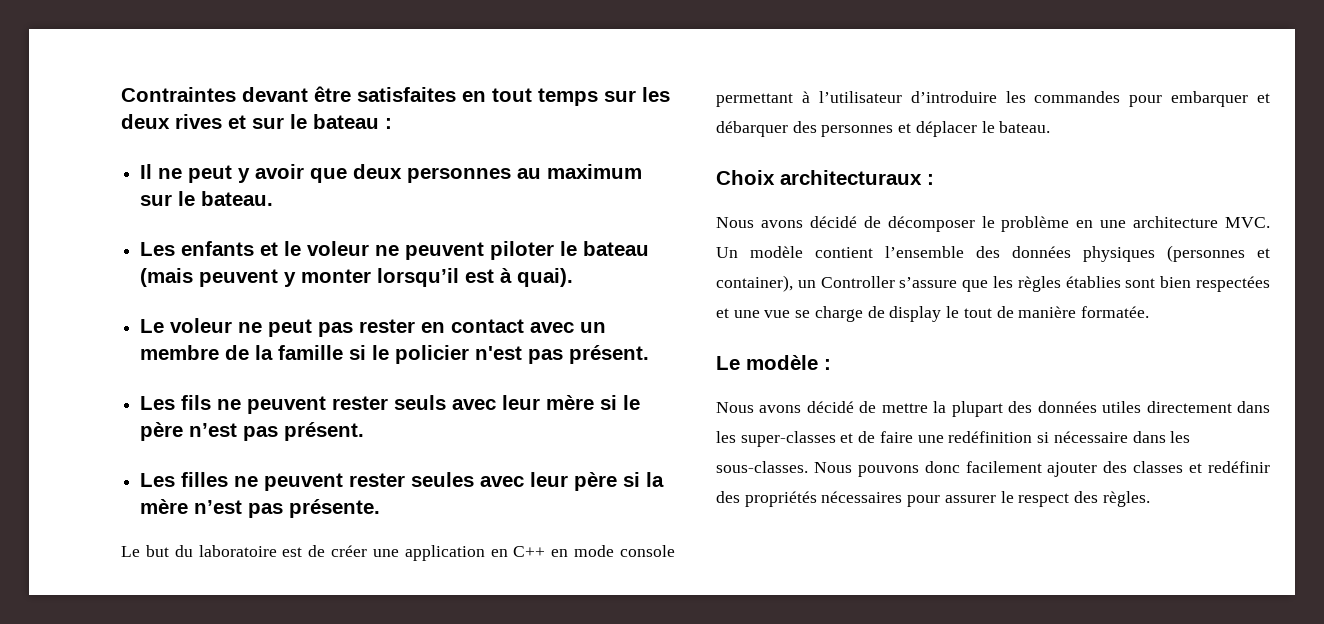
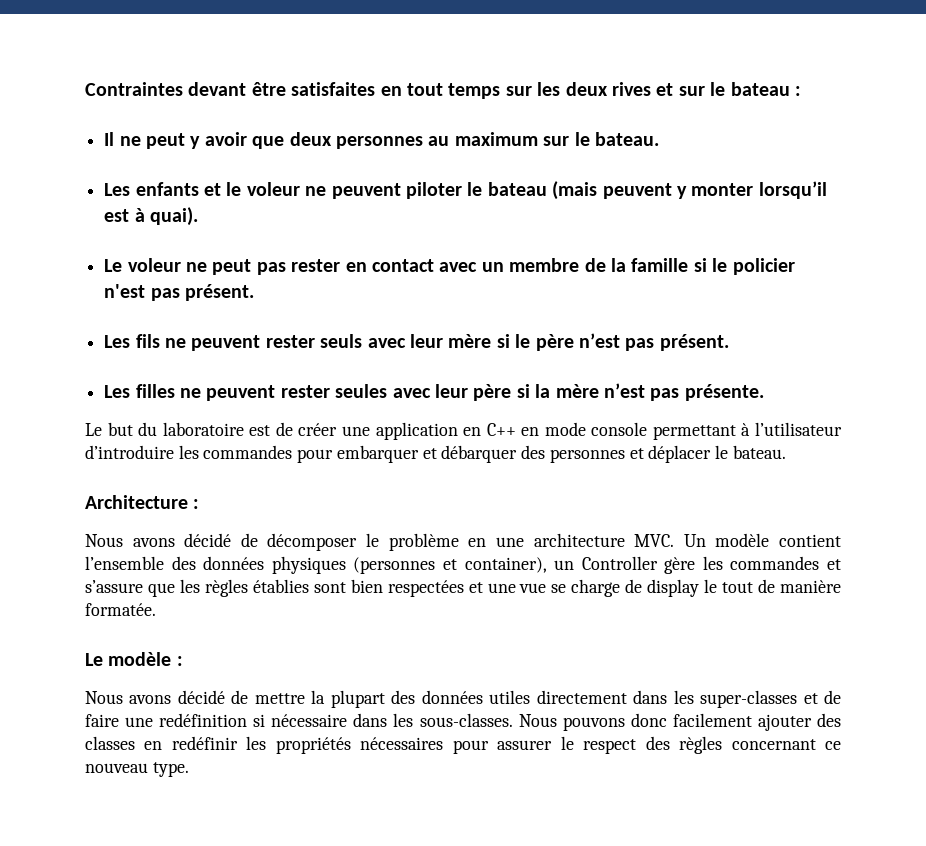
- Choix architecturaux :
+ Architecture :
- Nous avons décidé de décomposer le problème en une architecture MVC. Un modèle contient l’ensemble des données physiques (personnes et container), un Controller s’assure que les règles établies sont bien respectées et une vue se charge de display le tout de manière formatée.
+ Nous avons décidé de décomposer le problème en une architecture MVC. Un modèle contient l’ensemble des données physiques (personnes et container), un Controller gère les commandes et s’assure que les règles établies sont bien respectées et une vue se charge de display le tout de manière formatée.
- Nous pouvons donc facilement ajouter des classes et redéfinir des propriétés nécessaires pour assurer le respect des règles.
+ Nous pouvons donc facilement ajouter des classes en redéfinir les propriétés nécessaires pour assurer le respect des règles concernant ce nouveau type.

